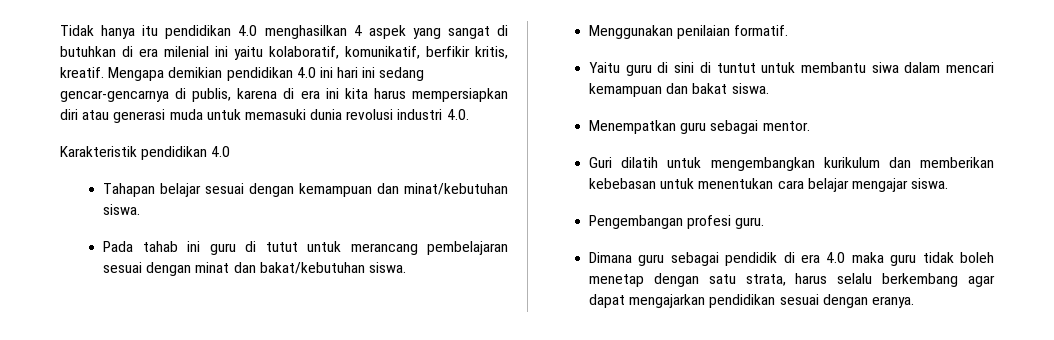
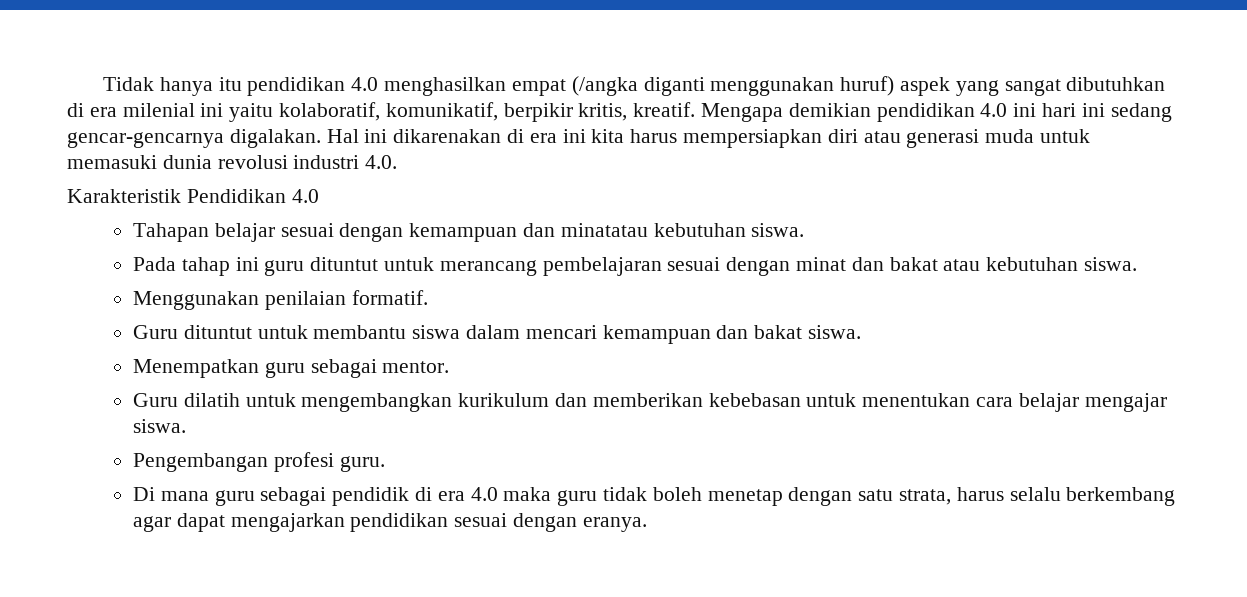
- Tidak hanya itu pendidikan 4.0 menghasilkan 4 aspek yang sangat di butuhkan di era milenial ini yaitu kolaboratif, komunikatif, berfikir kritis, kreatif.
+ Tidak hanya itu pendidikan 4.0 menghasilkan empat (/angka diganti menggunakan huruf) aspek yang sangat dibutuhkan di era milenial ini yaitu kolaboratif, komunikatif, berpikir kritis, kreatif.
- Mengapa demikian pendidikan 4.0 ini hari ini sedang gencar-gencarnya di publis, karena di era ini kita harus mempersiapkan diri atau generasi muda untuk memasuki dunia revolusi industri 4.0.
+ Mengapa demikian pendidikan 4.0 ini hari ini sedang gencar-gencarnya digalakan. Hal ini dikarenakan di era ini kita harus mempersiapkan diri atau generasi muda untuk memasuki dunia revolusi industri 4.0.
- Karakteristik pendidikan 4.0
+ Karakteristik Pendidikan 4.0
- Tahapan belajar sesuai dengan kemampuan dan minat/kebutuhan siswa.
+ Tahapan belajar sesuai dengan kemampuan dan minatatau kebutuhan siswa.
- Pada tahab ini guru di tutut untuk merancang pembelajaran sesuai dengan minat dan bakat/kebutuhan siswa.
+ Pada tahap ini guru dituntut untuk merancang pembelajaran sesuai dengan minat dan bakat atau kebutuhan siswa.
- Yaitu guru di sini di tuntut untuk membantu siwa dalam mencari kemampuan dan bakat siswa.
+ Guru dituntut untuk membantu siswa dalam mencari kemampuan dan bakat siswa.
- Guri dilatih untuk mengembangkan kurikulum dan memberikan kebebasan untuk menentukan cara belajar mengajar siswa.
+ Guru dilatih untuk mengembangkan kurikulum dan memberikan kebebasan untuk menentukan cara belajar mengajar siswa.
- Dimana guru sebagai pendidik di era 4.0 maka guru tidak boleh menetap dengan satu strata, harus selalu berkembang agar dapat mengajarkan pendidikan sesuai dengan eranya.
+ Di mana guru sebagai pendidik di era 4.0 maka guru tidak boleh menetap dengan satu strata, harus selalu berkembang agar dapat mengajarkan pendidikan sesuai dengan eranya.

